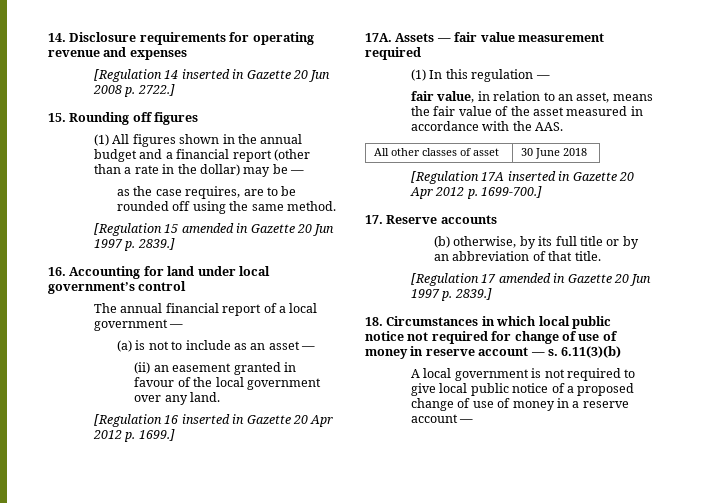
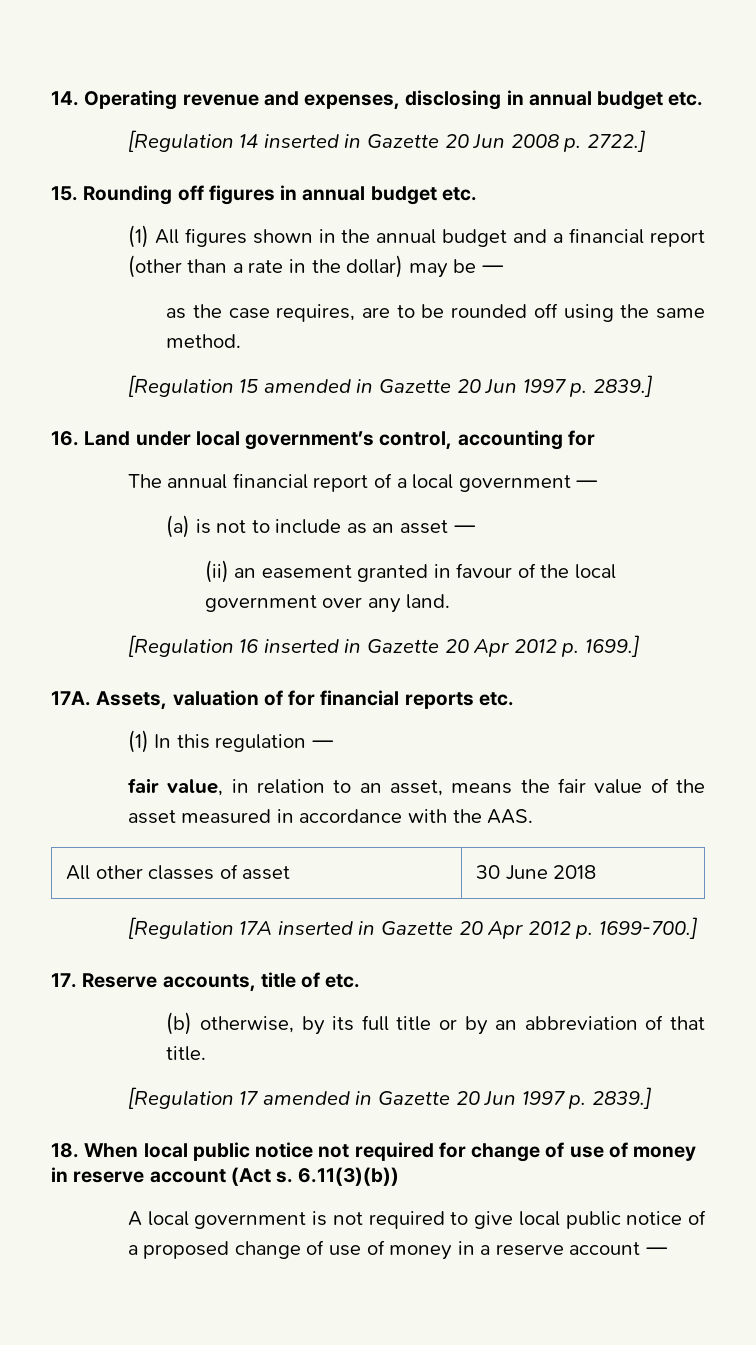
- 14. Disclosure requirements for operating revenue and expenses
+ 14. Operating revenue and expenses, disclosing in annual budget etc.
- 15. Rounding off figures
+ 15. Rounding off figures in annual budget etc.
- 16. Accounting for land under local government’s control
+ 16. Land under local government’s control, accounting for
- Assets — fair value measurement required
+ Assets, valuation of for financial reports etc.
- 17. Reserve accounts
+ 17. Reserve accounts, title of etc.
- 18. Circumstances in which local public notice not required for change of use of money in reserve account — s. 6.11(3)(b)
+ 18. When local public notice not required for change of use of money in reserve account (Act s. 6.11(3)(b))

